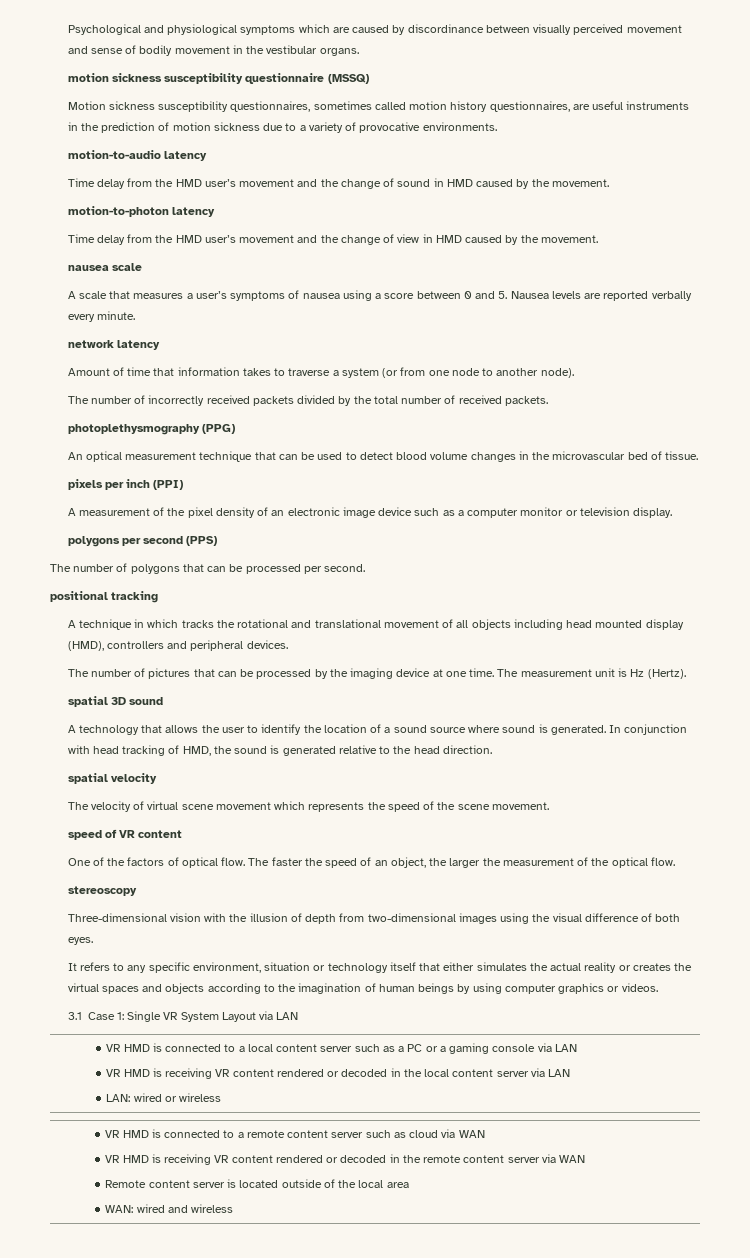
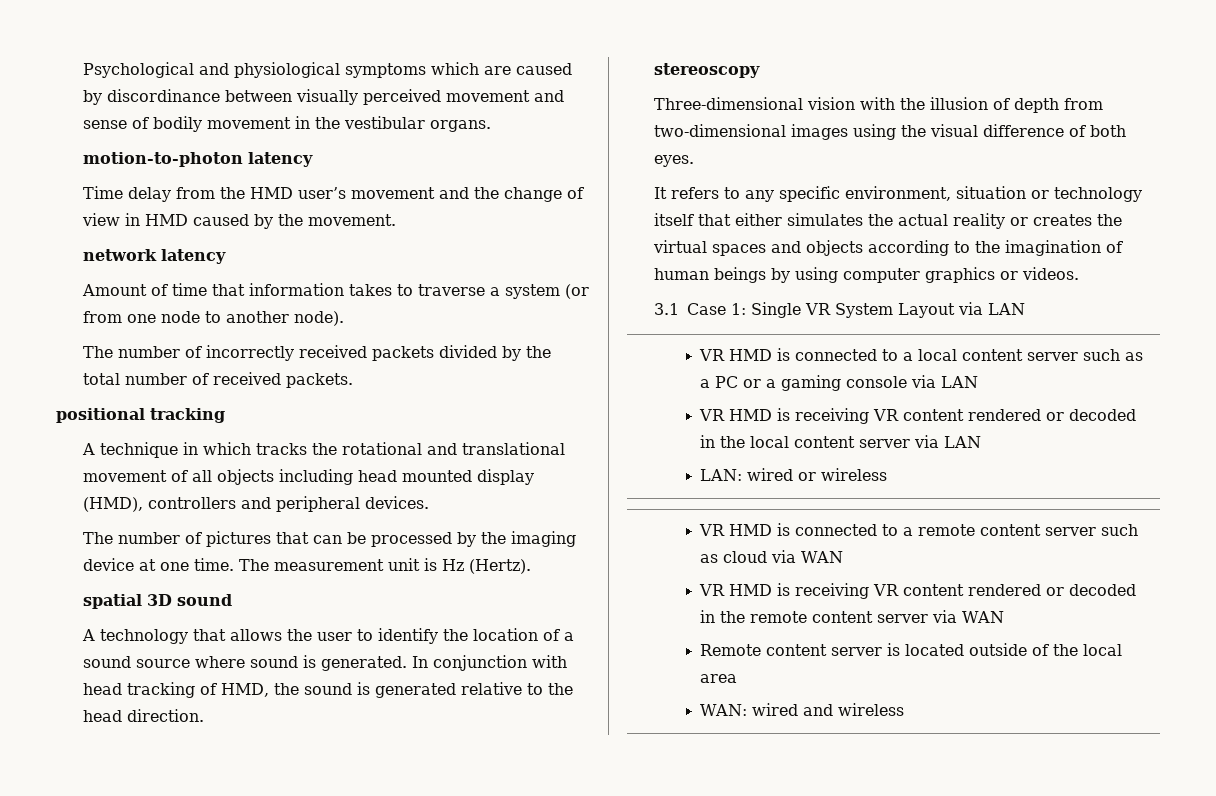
- motion sickness susceptibility questionnaire (MSSQ)
- Motion sickness susceptibility questionnaires, sometimes called motion history questionnaires, are useful instruments in the prediction of motion sickness due to a variety of provocative environments.
- motion-to-audio latency
- Time delay from the HMD user’s movement and the change of sound in HMD caused by the movement.
- nausea scale
- A scale that measures a user’s symptoms of nausea using a score between 0 and 5. Nausea levels are reported verbally every minute.
- photoplethysmography (PPG)
- An optical measurement technique that can be used to detect blood volume changes in the microvascular bed of tissue.
- pixels per inch (PPI)
- A measurement of the pixel density of an electronic image device such as a computer monitor or television display.
- polygons per second (PPS)
- The number of polygons that can be processed per second.
- spatial velocity
- The velocity of virtual scene movement which represents the speed of the scene movement.
- speed of VR content
- One of the factors of optical flow. The faster the speed of an object, the larger the measurement of the optical flow.

